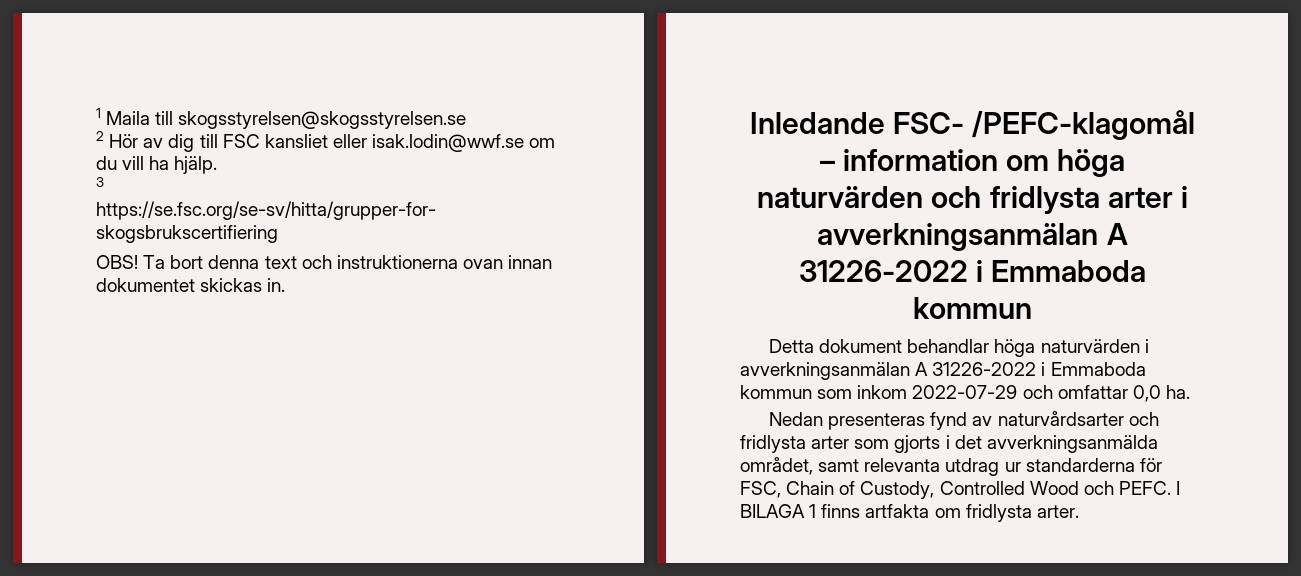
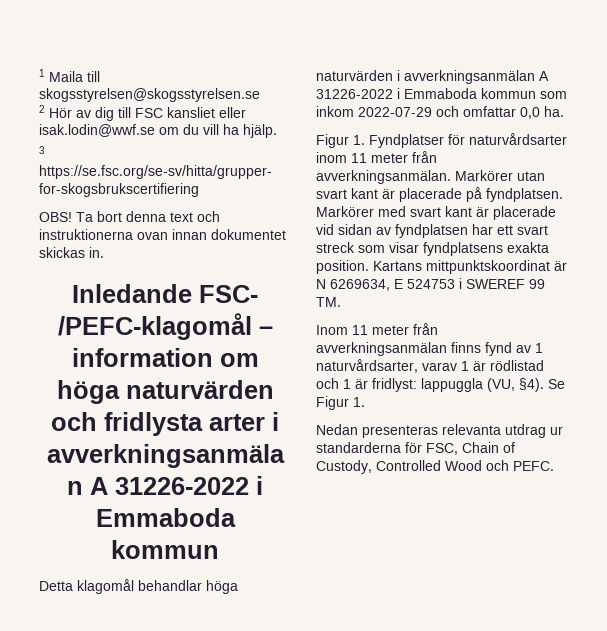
- Detta dokument behandlar höga naturvärden i avverkningsanmälan A 31226-2022 i Emmaboda kommun som inkom 2022-07-29 och omfattar 0,0 ha.
+ Detta klagomål behandlar höga naturvärden i avverkningsanmälan A 31226-2022 i Emmaboda kommun som inkom 2022-07-29 och omfattar 0,0 ha.
- Nedan presenteras fynd av naturvårdsarter och fridlysta arter som gjorts i det avverkningsanmälda området, samt relevanta utdrag ur standarderna för FSC, Chain of Custody, Controlled Wood och PEFC. I BILAGA 1 finns artfakta om fridlysta arter.
+ Figur 1. Fyndplatser för naturvårdsarter inom 11 meter från avverkningsanmälan. Markörer utan svart kant är placerade på fyndplatsen. Markörer med svart kant är placerade vid sidan av fyndplatsen har ett svart streck som visar fyndplatsens exakta position. Kartans mittpunktskoordinat är N 6269634, E 524753 i SWEREF 99 TM.
+ Inom 11 meter från avverkningsanmälan finns fynd av 1 naturvårdsarter, varav 1 är rödlistad och 1 är fridlyst: lappuggla (VU, §4). Se Figur 1.
+ Nedan presenteras relevanta utdrag ur standarderna för FSC, Chain of Custody, Controlled Wood och PEFC.

